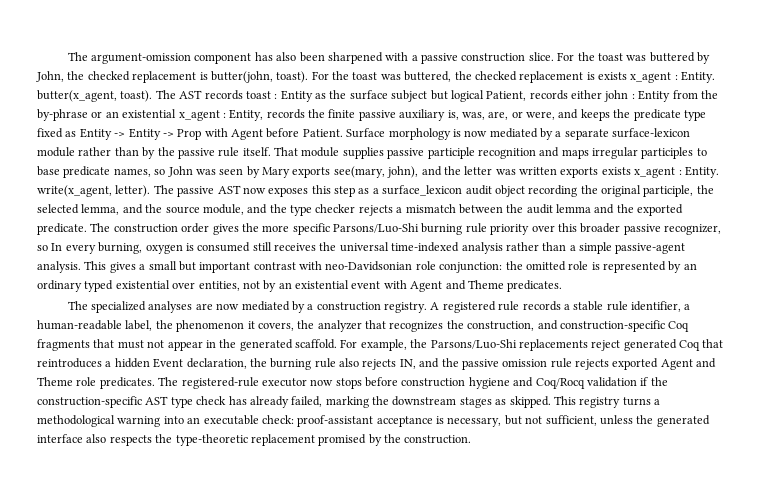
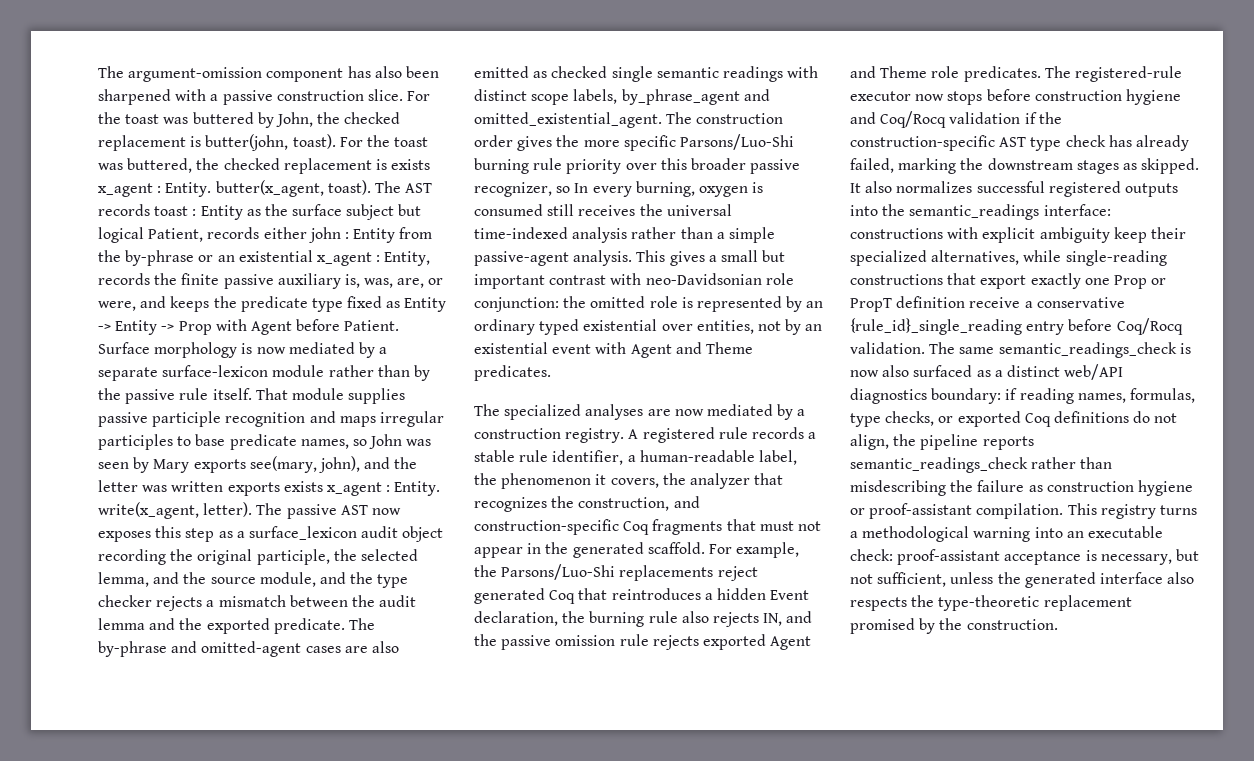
- The construction order gives the more specific Parsons/Luo-Shi burning rule priority over this broader passive recognizer, so In every burning, oxygen is consumed still receives the universal time-indexed analysis rather than a simple passive-agent analysis.
+ The by-phrase and omitted-agent cases are also emitted as checked single semantic readings with distinct scope labels, by_phrase_agent and omitted_existential_agent. The construction order gives the more specific Parsons/Luo-Shi burning rule priority over this broader passive recognizer, so In every burning, oxygen is consumed still receives the universal time-indexed analysis rather than a simple passive-agent analysis.
+ It also normalizes successful registered outputs into the semantic_readings interface: constructions with explicit ambiguity keep their specialized alternatives, while single-reading constructions that export exactly one Prop or PropT definition receive a conservative {rule_id}_single_reading entry before Coq/Rocq validation. The same semantic_readings_check is now also surfaced as a distinct web/API diagnostics boundary: if reading names, formulas, type checks, or exported Coq definitions do not align, the pipeline reports semantic_readings_check rather than misdescribing the failure as construction hygiene or proof-assistant compilation.

